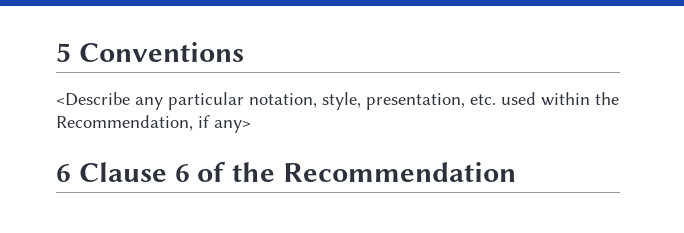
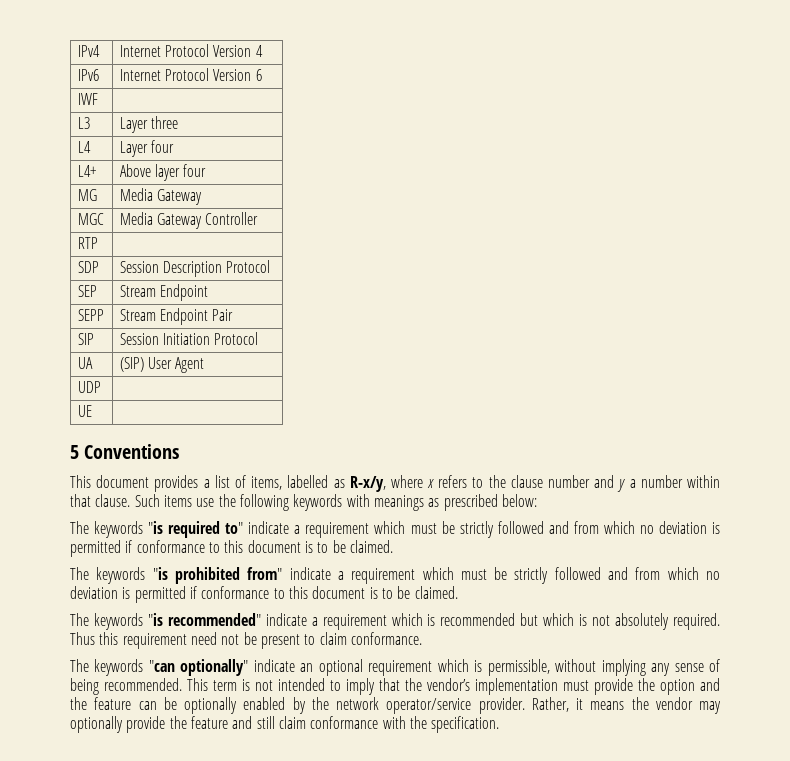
+ IPv4 | Internet Protocol Version 4
+ IPv6 | Internet Protocol Version 6
+ IWF |
+ L3 | Layer three
+ L4 | Layer four
+ L4+ | Above layer four
+ MG | Media Gateway
+ MGC | Media Gateway Controller
+ RTP |
+ SDP | Session Description Protocol
+ SEP | Stream Endpoint
+ SEPP | Stream Endpoint Pair
+ SIP | Session Initiation Protocol
+ UA | (SIP) User Agent
+ UDP |
+ UE |
  5 Conventions
- <Describe any particular notation, style, presentation, etc. used within the Recommendation, if any>
- 6 Clause 6 of the Recommendation
+ This document provides a list of items, labelled as R-x/y, where x refers to the clause number and y a number within that clause. Such items use the following keywords with meanings as prescribed below:
+ The keywords "is required to" indicate a requirement which must be strictly followed and from which no deviation is permitted if conformance to this document is to be claimed.
+ The keywords "is prohibited from" indicate a requirement which must be strictly followed and from which no deviation is permitted if conformance to this document is to be claimed.
+ The keywords "is recommended" indicate a requirement which is recommended but which is not absolutely required. Thus this requirement need not be present to claim conformance.
+ The keywords "can optionally" indicate an optional requirement which is permissible, without implying any sense of being recommended. This term is not intended to imply that the vendor’s implementation must provide the option and the feature can be optionally enabled by the network operator/service provider. Rather, it means the vendor may optionally provide the feature and still claim conformance with the specification.

